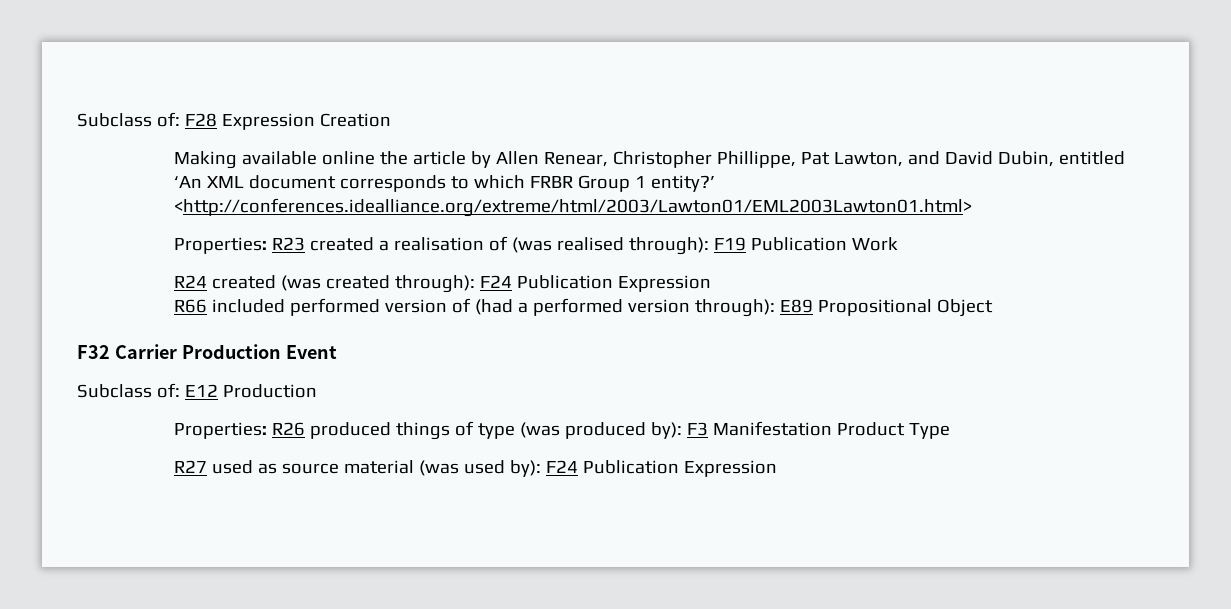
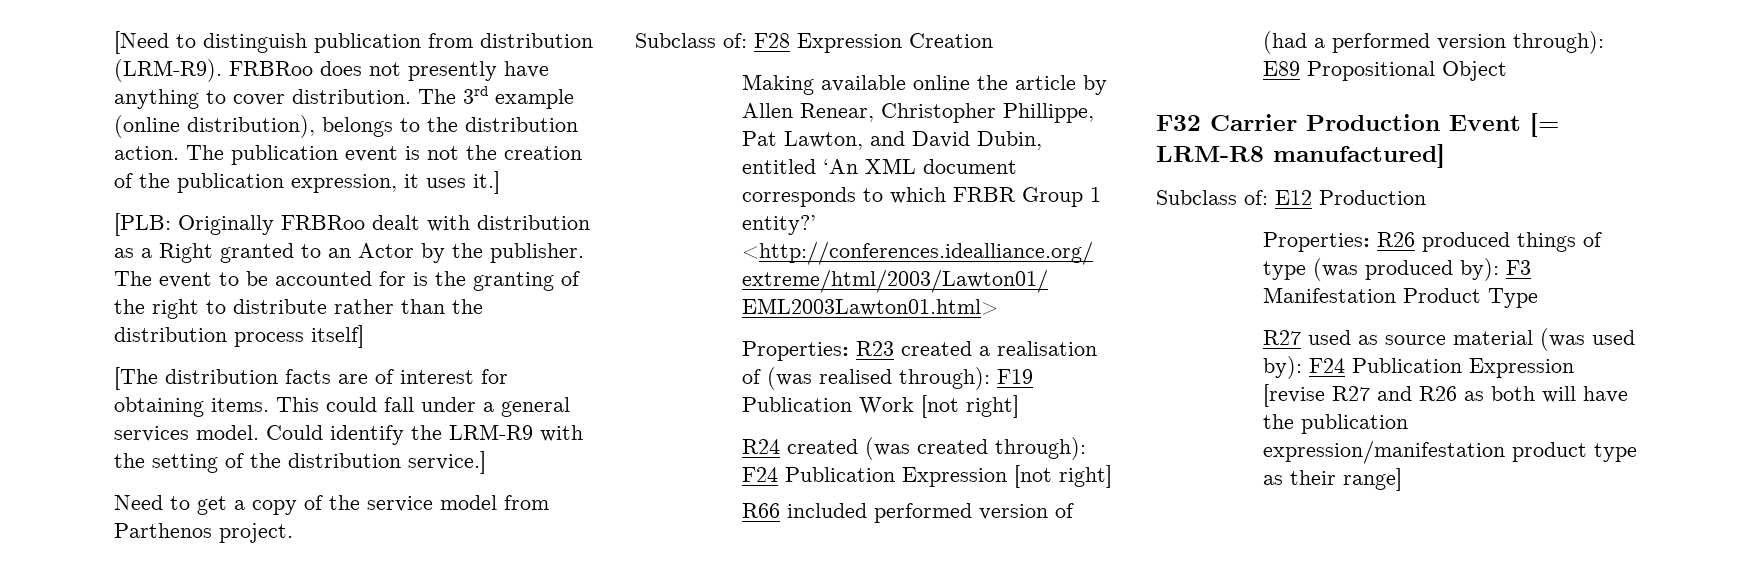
+ [Need to distinguish publication from distribution (LRM-R9). FRBRoo does not presently have anything to cover distribution. The 3rd example (online distribution), belongs to the distribution action. The publication event is not the creation of the publication expression, it uses it.]
+ [PLB: Originally FRBRoo dealt with distribution as a Right granted to an Actor by the publisher. The event to be accounted for is the granting of the right to distribute rather than the distribution process itself]
+ [The distribution facts are of interest for obtaining items. This could fall under a general services model. Could identify the LRM-R9 with the setting of the distribution service.]
+ Need to get a copy of the service model from Parthenos project.
- Properties: R23 created a realisation of (was realised through): F19 Publication Work
+ Properties: R23 created a realisation of (was realised through): F19 Publication Work [not right]
- R24 created (was created through): F24 Publication Expression
+ R24 created (was created through): F24 Publication Expression [not right]
- F32 Carrier Production Event
+ F32 Carrier Production Event [= LRM-R8 manufactured]
- R27 used as source material (was used by): F24 Publication Expression
+ R27 used as source material (was used by): F24 Publication Expression [revise R27 and R26 as both will have the publication expression/manifestation product type as their range]

